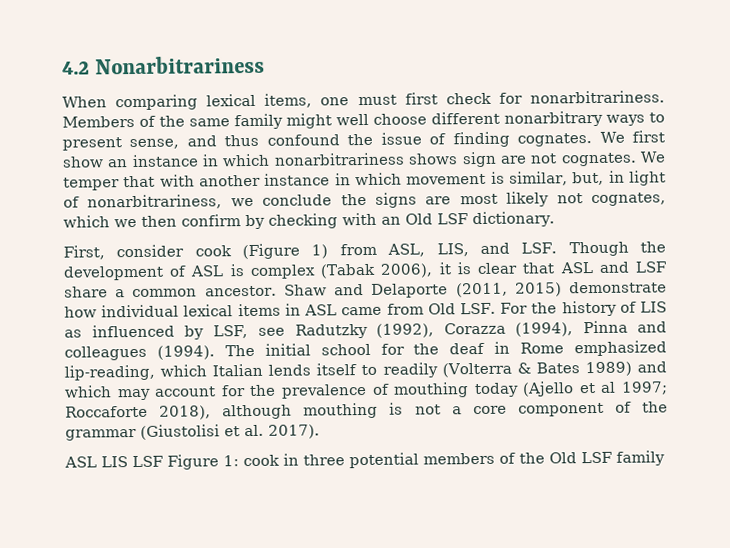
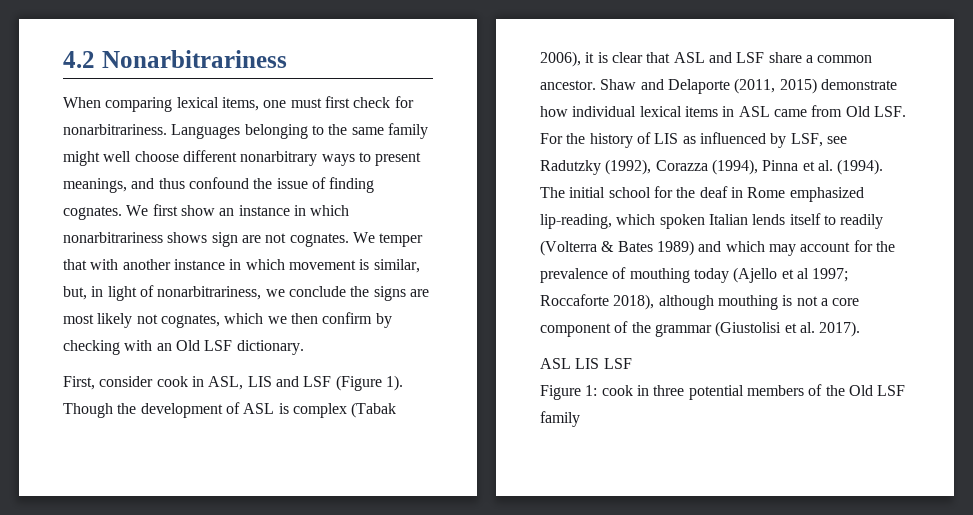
- Members of the same family might well choose different nonarbitrary ways to present sense, and thus confound the issue of finding cognates.
+ Languages belonging to the same family might well choose different nonarbitrary ways to present meanings, and thus confound the issue of finding cognates.
- First, consider cook (Figure 1) from ASL, LIS, and LSF. Though the development of ASL is complex (Tabak 2006), it is clear that ASL and LSF share a common ancestor.
+ First, consider cook in ASL, LIS and LSF (Figure 1). Though the development of ASL is complex (Tabak 2006), it is clear that ASL and LSF share a common ancestor.
- Shaw and Delaporte (2011, 2015) demonstrate how individual lexical items in ASL came from Old LSF. For the history of LIS as influenced by LSF, see Radutzky (1992), Corazza (1994), Pinna and colleagues (1994).
+ Shaw and Delaporte (2011, 2015) demonstrate how individual lexical items in ASL came from Old LSF. For the history of LIS as influenced by LSF, see Radutzky (1992), Corazza (1994), Pinna et al. (1994).
- The initial school for the deaf in Rome emphasized lip-reading, which Italian lends itself to readily (Volterra & Bates 1989) and which may account for the prevalence of mouthing today (Ajello et al 1997; Roccaforte 2018), although mouthing is not a core component of the grammar (Giustolisi et al. 2017).
+ The initial school for the deaf in Rome emphasized lip-reading, which spoken Italian lends itself to readily (Volterra & Bates 1989) and which may account for the prevalence of mouthing today (Ajello et al 1997; Roccaforte 2018), although mouthing is not a core component of the grammar (Giustolisi et al. 2017).
- ASL LIS LSF Figure 1: cook in three potential members of the Old LSF family
+ ASL LIS LSF
+ Figure 1: cook in three potential members of the Old LSF family

